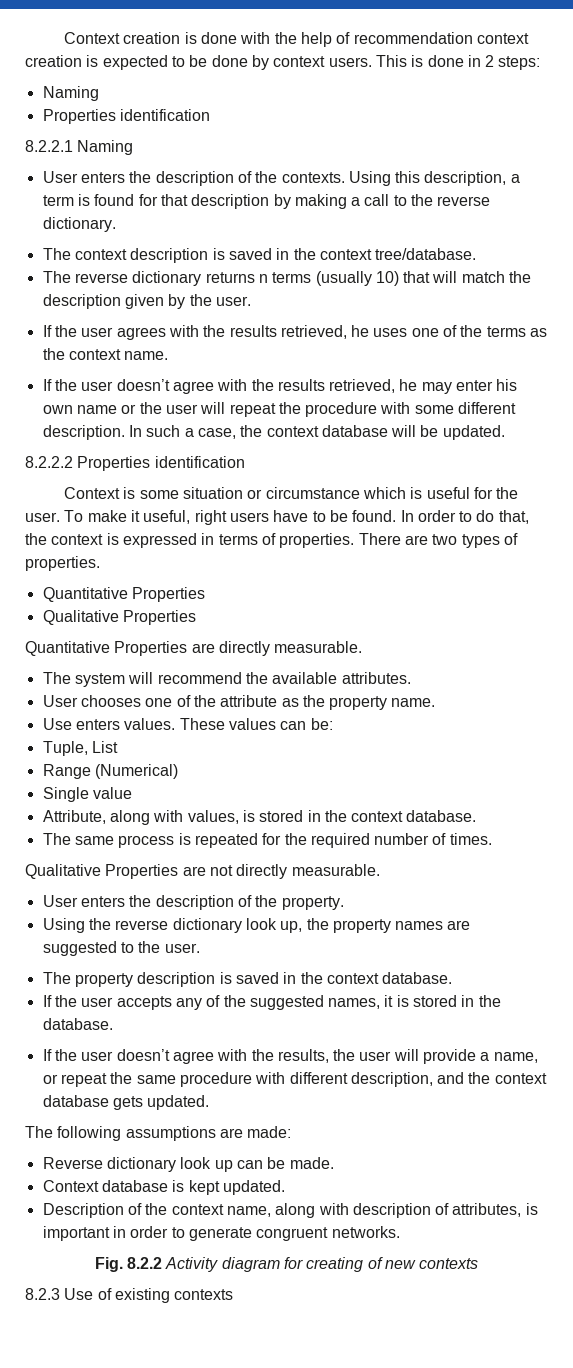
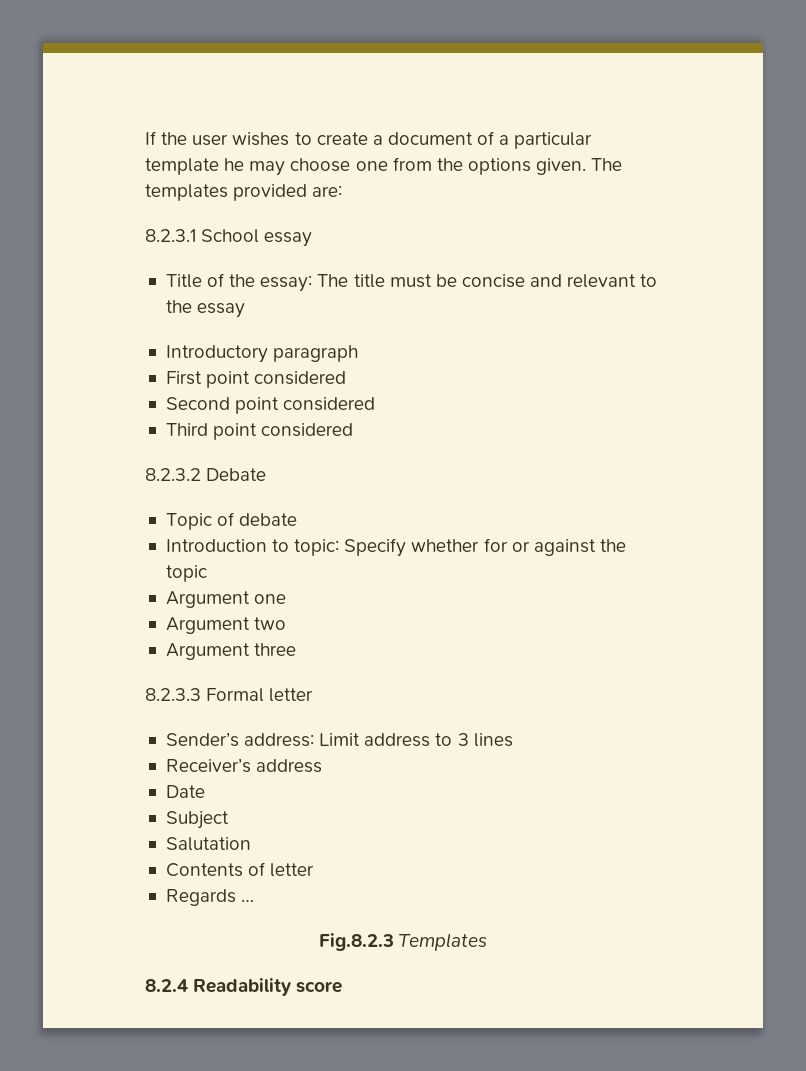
- Context creation is done with the help of recommendation context creation is expected to be done by context users. This is done in 2 steps:
- Naming
- Properties identification
- 8.2.2.1 Naming
- User enters the description of the contexts. Using this description, a term is found for that description by making a call to the reverse dictionary.
- The context description is saved in the context tree/database.
- The reverse dictionary returns n terms (usually 10) that will match the description given by the user.
- If the user agrees with the results retrieved, he uses one of the terms as the context name.
- If the user doesn’t agree with the results retrieved, he may enter his own name or the user will repeat the procedure with some different description. In such a case, the context database will be updated.
- 8.2.2.2 Properties identification
- Context is some situation or circumstance which is useful for the user. To make it useful, right users have to be found. In order to do that, the context is expressed in terms of properties. There are two types of properties.
- Quantitative Properties
- Qualitative Properties
- Quantitative Properties are directly measurable.
- The system will recommend the available attributes.
- User chooses one of the attribute as the property name.
- Use enters values. These values can be:
- Tuple, List
- Range (Numerical)
- Single value
- Attribute, along with values, is stored in the context database.
- The same process is repeated for the required number of times.
- Qualitative Properties are not directly measurable.
- User enters the description of the property.
- Using the reverse dictionary look up, the property names are suggested to the user.
- The property description is saved in the context database.
- If the user accepts any of the suggested names, it is stored in the database.
- If the user doesn’t agree with the results, the user will provide a name, or repeat the same procedure with different description, and the context database gets updated.
- The following assumptions are made:
- Reverse dictionary look up can be made.
- Context database is kept updated.
- Description of the context name, along with description of attributes, is important in order to generate congruent networks.
- Fig. 8.2.2 Activity diagram for creating of new contexts
- 8.2.3 Use of existing contexts
+ If the user wishes to create a document of a particular template he may choose one from the options given. The templates provided are:
+ 8.2.3.1 School essay
+ Title of the essay: The title must be concise and relevant to the essay
+ Introductory paragraph
+ First point considered
+ Second point considered
+ Third point considered
+ 8.2.3.2 Debate
+ Topic of debate
+ Introduction to topic: Specify whether for or against the topic
+ Argument one
+ Argument two
+ Argument three
+ 8.2.3.3 Formal letter
+ Sender’s address: Limit address to 3 lines
+ Receiver’s address
+ Date
+ Subject
+ Salutation
+ Contents of letter
+ Regards …
+ Fig.8.2.3 Templates
+ 8.2.4 Readability score

